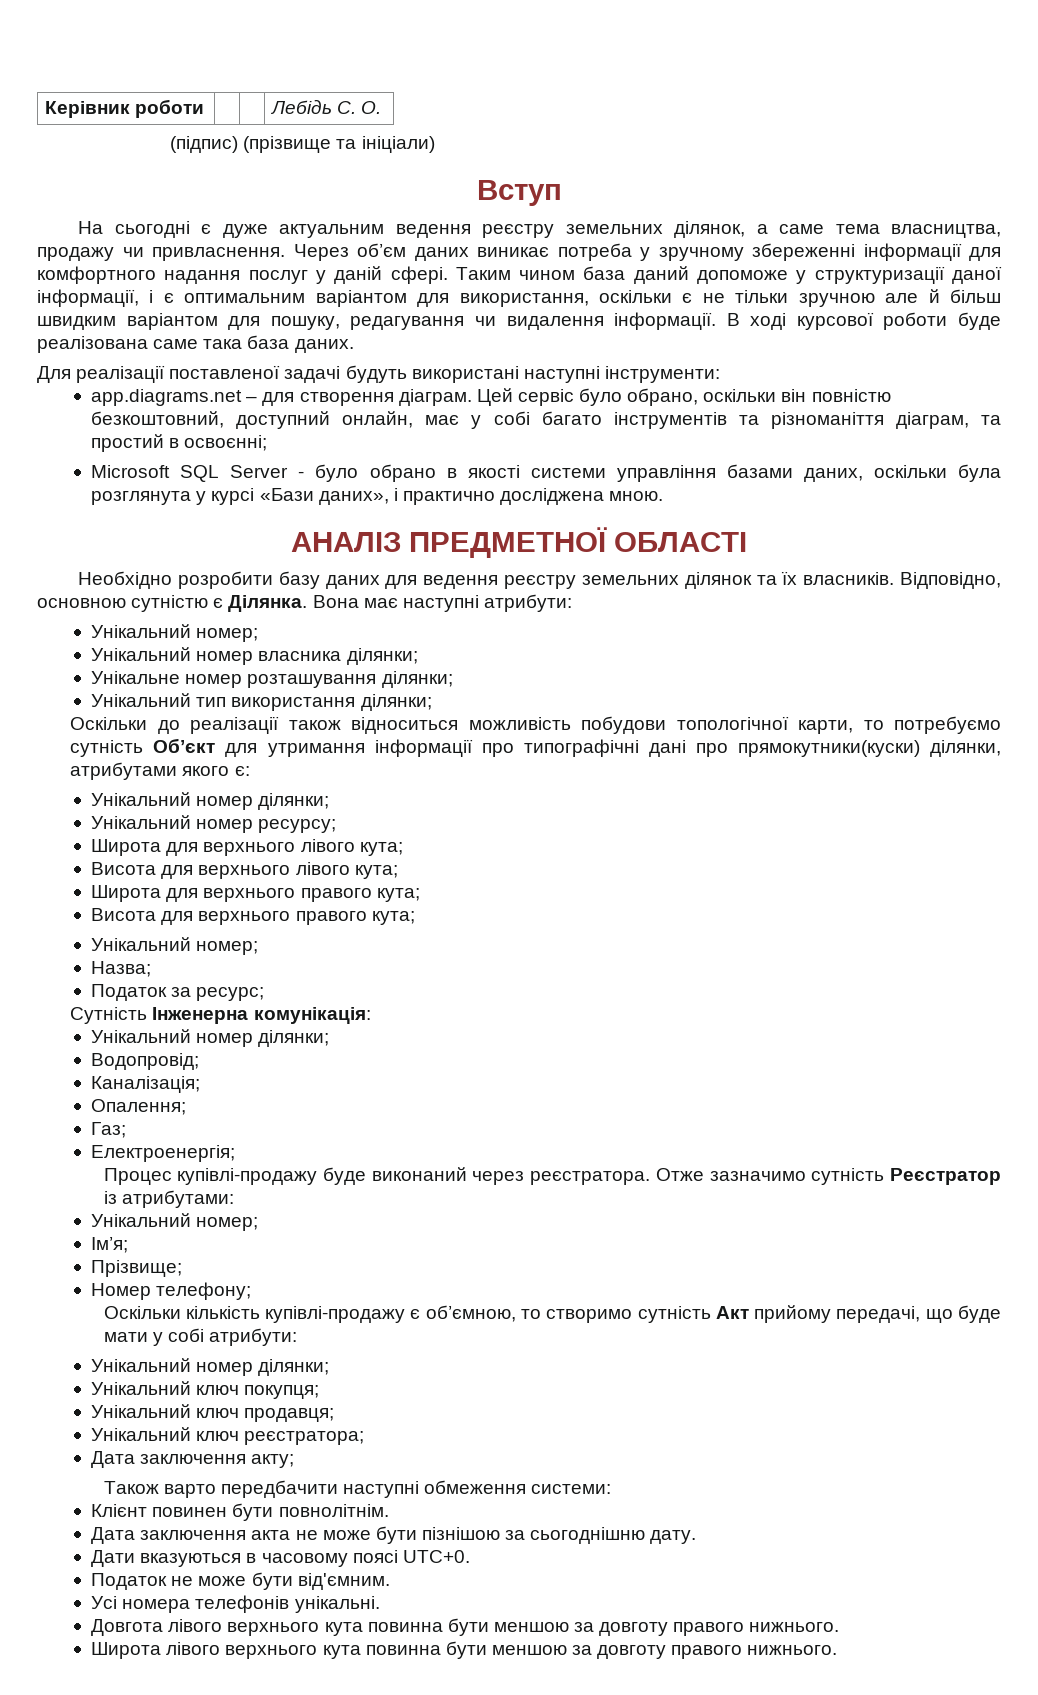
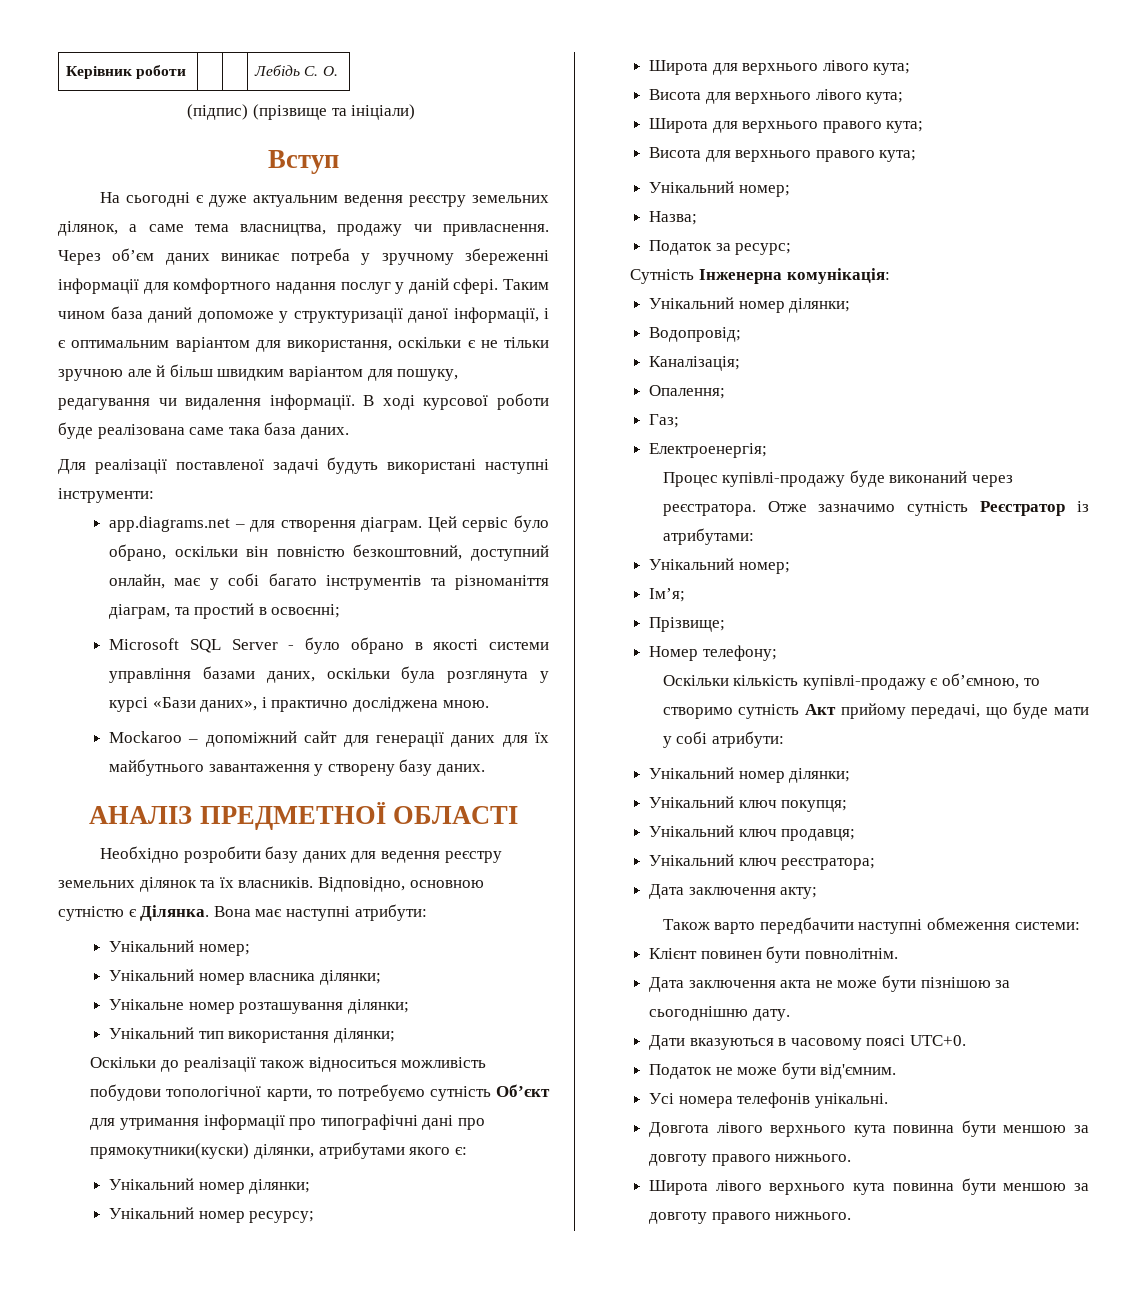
+ Mockaroo – допоміжний сайт для генерації даних для їх майбутнього завантаження у створену базу даних.

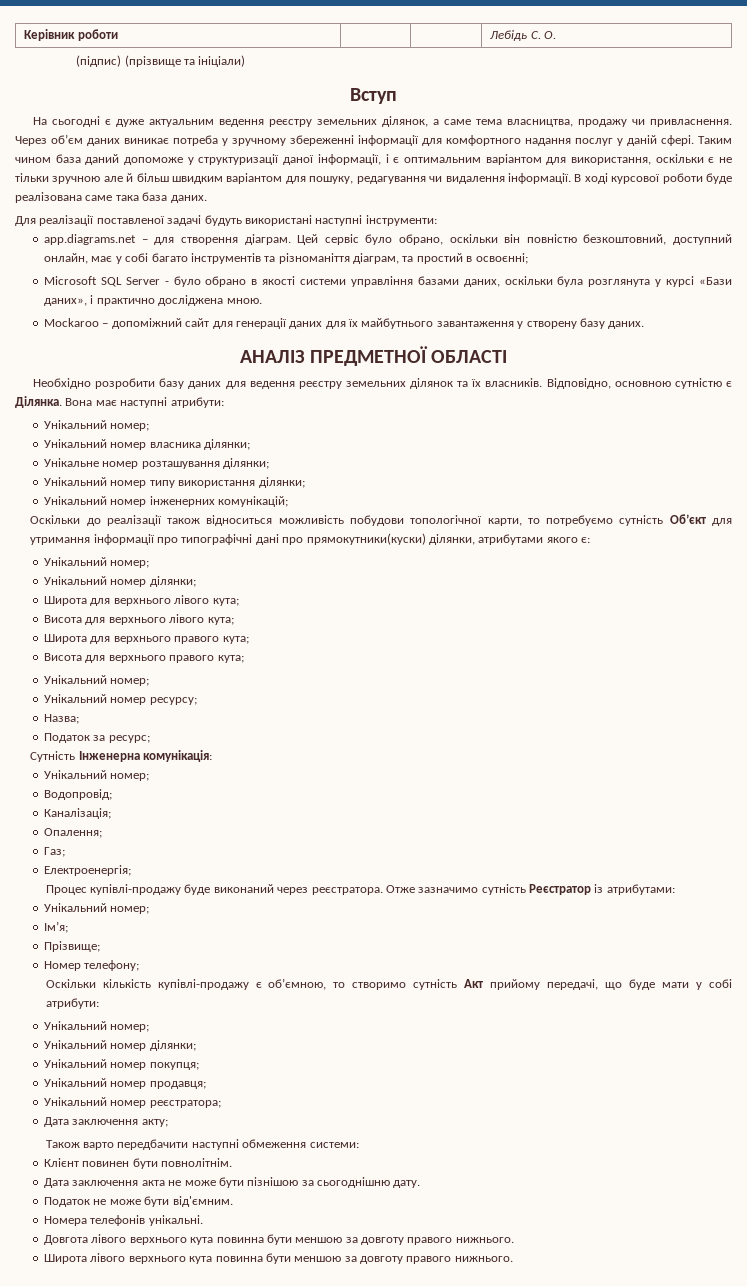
- Унікальний тип використання ділянки;
+ Унікальний номер типу використання ділянки;
+ Унікальний номер інженерних комунікацій;
  Оскільки до реалізації також відноситься можливість побудови топологічної карти, то потребуємо сутність Об’єкт для утримання інформації про типографічні дані про прямокутники(куски) ділянки, атрибутами якого є:
+ Унікальний номер;
  Унікальний номер ділянки;
- Унікальний номер ресурсу;
+ Унікальний номер ресурсу;
  Сутність Інженерна комунікація:
- Унікальний номер ділянки;
+ Унікальний номер;
  Оскільки кількість купівлі-продажу є об’ємною, то створимо сутність Акт прийому передачі, що буде мати у собі атрибути:
+ Унікальний номер;
  Унікальний номер ділянки;
- Унікальний ключ покупця;
+ Унікальний номер покупця;
- Унікальний ключ продавця;
+ Унікальний номер продавця;
- Унікальний ключ реєстратора;
+ Унікальний номер реєстратора;
- Дати вказуються в часовому поясі UTC+0.
- Усі номера телефонів унікальні.
+ Номера телефонів унікальні.

